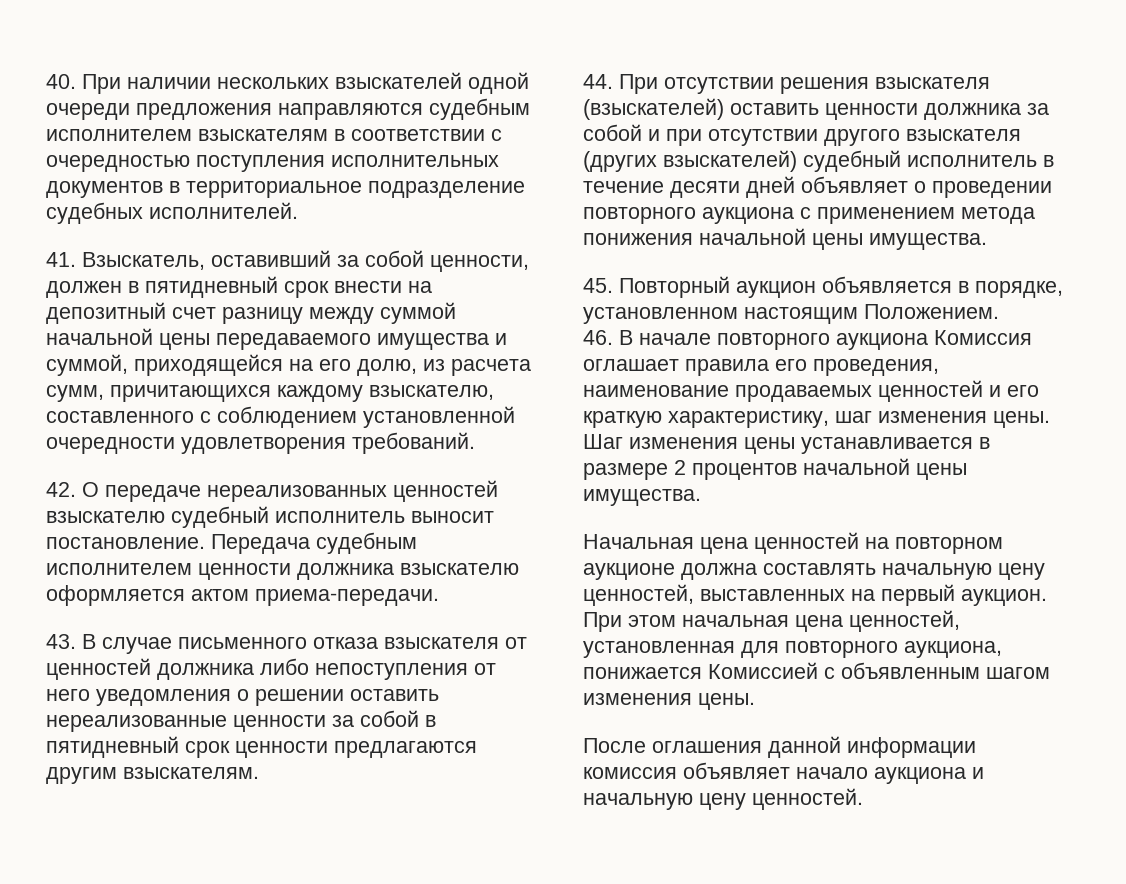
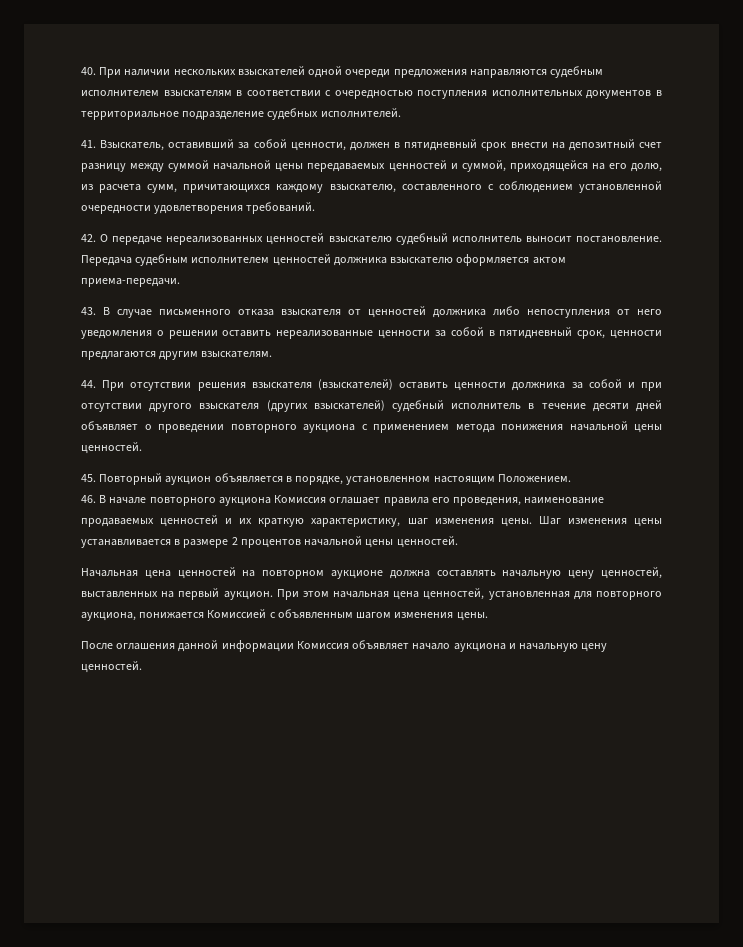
- 41. Взыскатель, оставивший за собой ценности, должен в пятидневный срок внести на депозитный счет разницу между суммой начальной цены передаваемого имущества и суммой, приходящейся на его долю, из расчета сумм, причитающихся каждому взыскателю, составленного с соблюдением установленной очередности удовлетворения требований.
+ 41. Взыскатель, оставивший за собой ценности, должен в пятидневный срок внести на депозитный счет разницу между суммой начальной цены передаваемых ценностей и суммой, приходящейся на его долю, из расчета сумм, причитающихся каждому взыскателю, составленного с соблюдением установленной очередности удовлетворения требований.
- Передача судебным исполнителем ценности должника взыскателю оформляется актом приема-передачи.
+ Передача судебным исполнителем ценностей должника взыскателю оформляется актом приема-передачи.
- 43. В случае письменного отказа взыскателя от ценностей должника либо непоступления от него уведомления о решении оставить нереализованные ценности за собой в пятидневный срок ценности предлагаются другим взыскателям.
+ 43. В случае письменного отказа взыскателя от ценностей должника либо непоступления от него уведомления о решении оставить нереализованные ценности за собой в пятидневный срок, ценности предлагаются другим взыскателям.
- 44. При отсутствии решения взыскателя (взыскателей) оставить ценности должника за собой и при отсутствии другого взыскателя (других взыскателей) судебный исполнитель в течение десяти дней объявляет о проведении повторного аукциона с применением метода понижения начальной цены имущества.
+ 44. При отсутствии решения взыскателя (взыскателей) оставить ценности должника за собой и при отсутствии другого взыскателя (других взыскателей) судебный исполнитель в течение десяти дней объявляет о проведении повторного аукциона с применением метода понижения начальной цены ценностей.
- 46. В начале повторного аукциона Комиссия оглашает правила его проведения, наименование продаваемых ценностей и его краткую характеристику, шаг изменения цены.
+ 46. В начале повторного аукциона Комиссия оглашает правила его проведения, наименование продаваемых ценностей и их краткую характеристику, шаг изменения цены.
- Шаг изменения цены устанавливается в размере 2 процентов начальной цены имущества.
+ Шаг изменения цены устанавливается в размере 2 процентов начальной цены ценностей.
- После оглашения данной информации комиссия объявляет начало аукциона и начальную цену ценностей.
+ После оглашения данной информации Комиссия объявляет начало аукциона и начальную цену ценностей.

